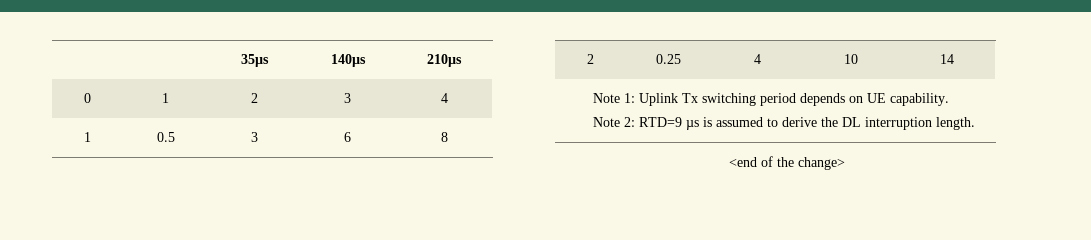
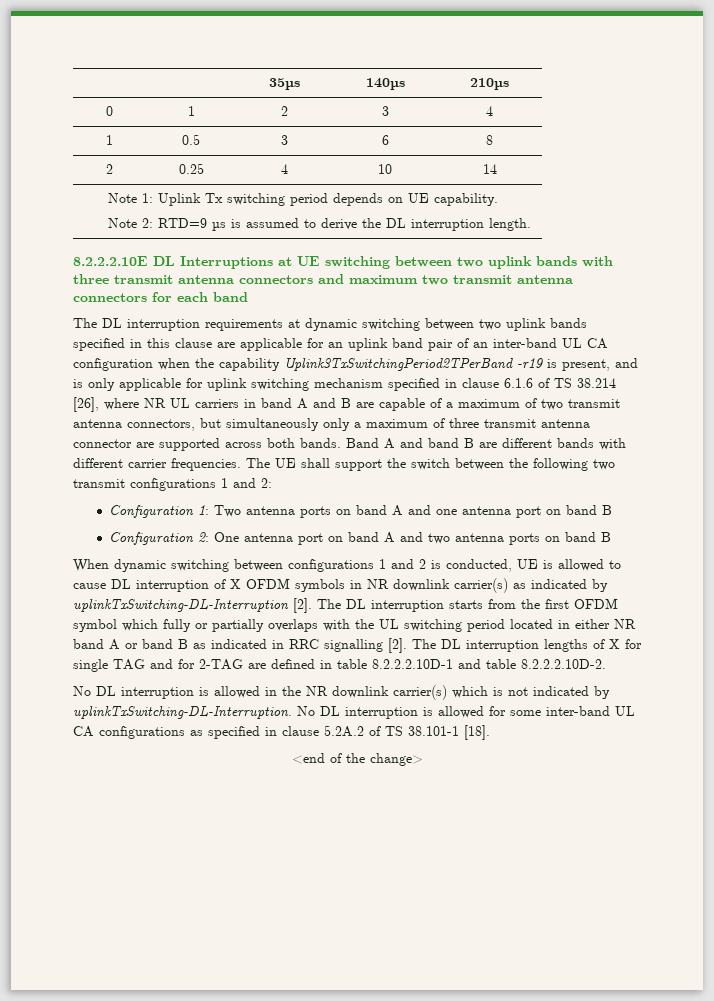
+ 8.2.2.2.10E DL Interruptions at UE switching between two uplink bands with three transmit antenna connectors and maximum two transmit antenna connectors for each band
+ The DL interruption requirements at dynamic switching between two uplink bands specified in this clause are applicable for an uplink band pair of an inter-band UL CA configuration when the capability Uplink3TxSwitchingPeriod2TPerBand -r19 is present, and is only applicable for uplink switching mechanism specified in clause 6.1.6 of TS 38.214 [26], where NR UL carriers in band A and B are capable of a maximum of two transmit antenna connectors, but simultaneously only a maximum of three transmit antenna connector are supported across both bands. Band A and band B are different bands with different carrier frequencies. The UE shall support the switch between the following two transmit configurations 1 and 2:
+ Configuration 1: Two antenna ports on band A and one antenna port on band B
+ Configuration 2: One antenna port on band A and two antenna ports on band B
+ When dynamic switching between configurations 1 and 2 is conducted, UE is allowed to cause DL interruption of X OFDM symbols in NR downlink carrier(s) as indicated by uplinkTxSwitching-DL-Interruption [2]. The DL interruption starts from the first OFDM symbol which fully or partially overlaps with the UL switching period located in either NR band A or band B as indicated in RRC signalling [2]. The DL interruption lengths of X for single TAG and for 2-TAG are defined in table 8.2.2.2.10D-1 and table 8.2.2.2.10D-2.
+ No DL interruption is allowed in the NR downlink carrier(s) which is not indicated by uplinkTxSwitching-DL-Interruption. No DL interruption is allowed for some inter-band UL CA configurations as specified in clause 5.2A.2 of TS 38.101-1 [18].

